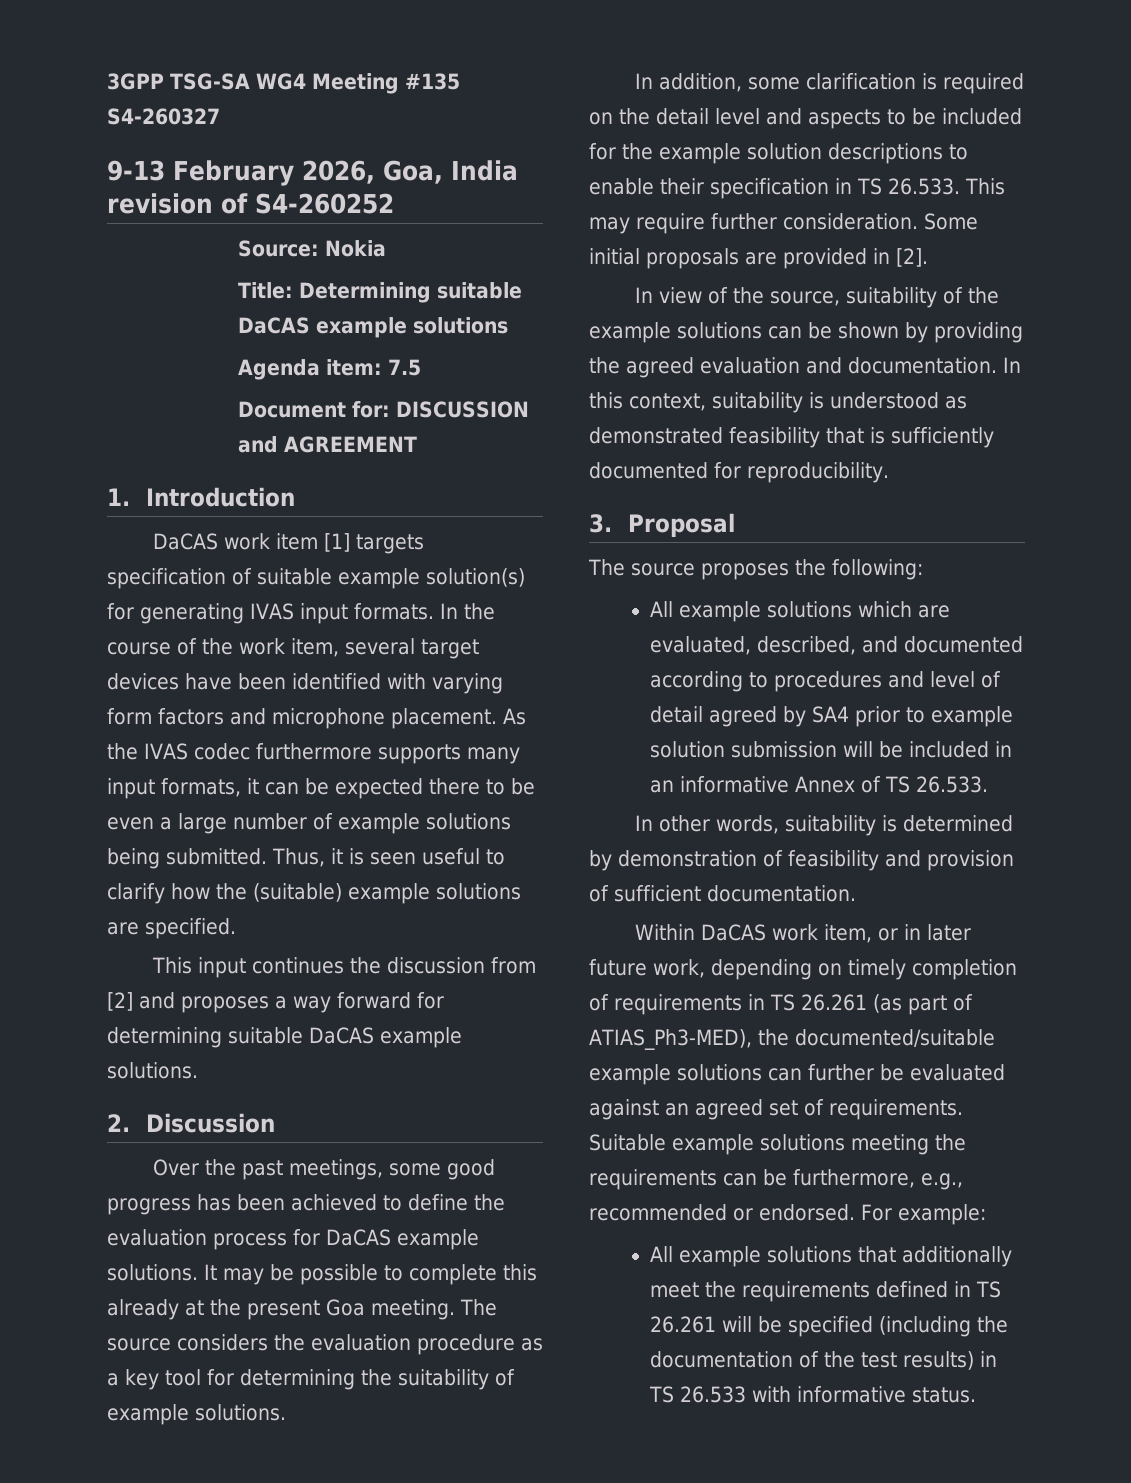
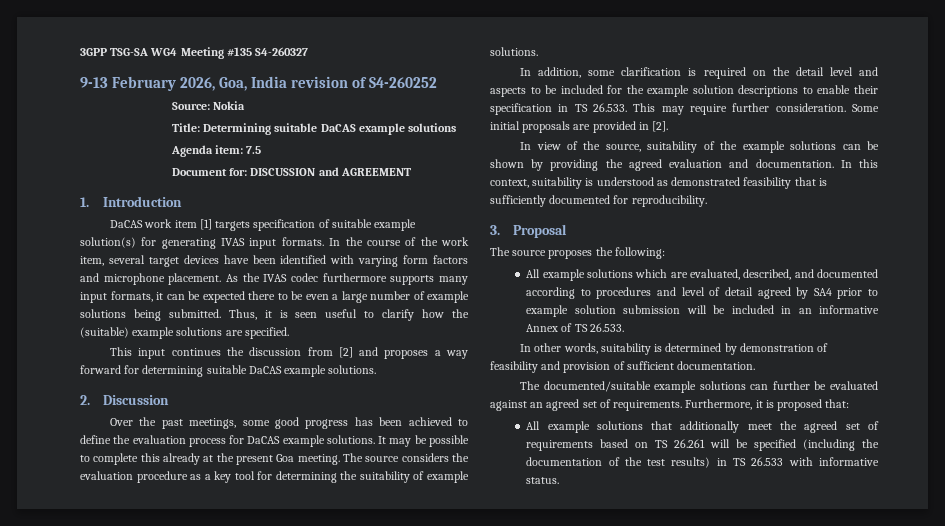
- Within DaCAS work item, or in later future work, depending on timely completion of requirements in TS 26.261 (as part of ATIAS_Ph3-MED), the documented/suitable example solutions can further be evaluated against an agreed set of requirements.
+ The documented/suitable example solutions can further be evaluated against an agreed set of requirements.
- Suitable example solutions meeting the requirements can be furthermore, e.g., recommended or endorsed. For example:
+ Furthermore, it is proposed that:
- All example solutions that additionally meet the requirements defined in TS 26.261 will be specified (including the documentation of the test results) in TS 26.533 with informative status.
+ All example solutions that additionally meet the agreed set of requirements based on TS 26.261 will be specified (including the documentation of the test results) in TS 26.533 with informative status.

